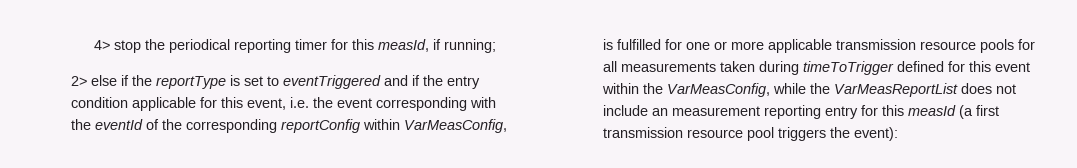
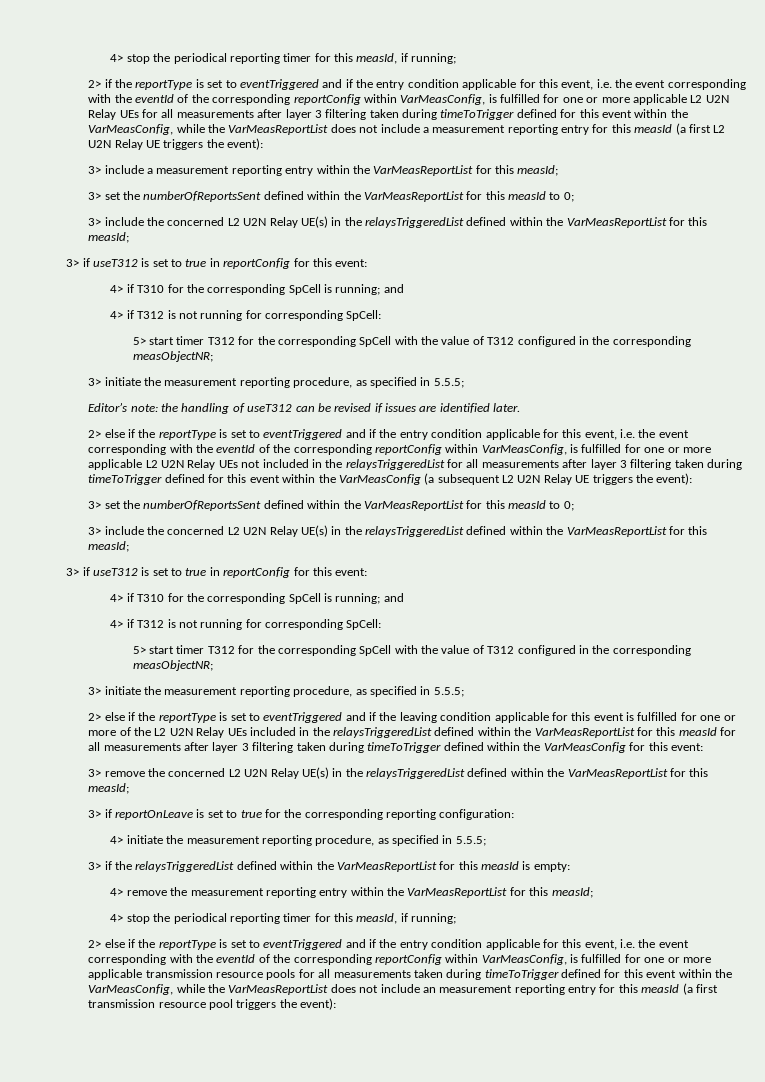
+ 2> if the reportType is set to eventTriggered and if the entry condition applicable for this event, i.e. the event corresponding with the eventId of the corresponding reportConfig within VarMeasConfig, is fulfilled for one or more applicable L2 U2N Relay UEs for all measurements after layer 3 filtering taken during timeToTrigger defined for this event within the VarMeasConfig, while the VarMeasReportList does not include a measurement reporting entry for this measId (a first L2 U2N Relay UE triggers the event):
+ 3> include a measurement reporting entry within the VarMeasReportList for this measId;
+ 3> set the numberOfReportsSent defined within the VarMeasReportList for this measId to 0;
+ 3> include the concerned L2 U2N Relay UE(s) in the relaysTriggeredList defined within the VarMeasReportList for this measId;
+ 3> if useT312 is set to true in reportConfig for this event:
+ 4> if T310 for the corresponding SpCell is running; and
+ 4> if T312 is not running for corresponding SpCell:
+ 5> start timer T312 for the corresponding SpCell with the value of T312 configured in the corresponding measObjectNR;
+ 3> initiate the measurement reporting procedure, as specified in 5.5.5;
+ Editor’s note: the handling of useT312 can be revised if issues are identified later.
+ 2> else if the reportType is set to eventTriggered and if the entry condition applicable for this event, i.e. the event corresponding with the eventId of the corresponding reportConfig within VarMeasConfig, is fulfilled for one or more applicable L2 U2N Relay UEs not included in the relaysTriggeredList for all measurements after layer 3 filtering taken during timeToTrigger defined for this event within the VarMeasConfig (a subsequent L2 U2N Relay UE triggers the event):
+ 3> set the numberOfReportsSent defined within the VarMeasReportList for this measId to 0;
+ 3> include the concerned L2 U2N Relay UE(s) in the relaysTriggeredList defined within the VarMeasReportList for this measId;
+ 3> if useT312 is set to true in reportConfig for this event:
+ 4> if T310 for the corresponding SpCell is running; and
+ 4> if T312 is not running for corresponding SpCell:
+ 5> start timer T312 for the corresponding SpCell with the value of T312 configured in the corresponding measObjectNR;
+ 3> initiate the measurement reporting procedure, as specified in 5.5.5;
+ 2> else if the reportType is set to eventTriggered and if the leaving condition applicable for this event is fulfilled for one or more of the L2 U2N Relay UEs included in the relaysTriggeredList defined within the VarMeasReportList for this measId for all measurements after layer 3 filtering taken during timeToTrigger defined within the VarMeasConfig for this event:
+ 3> remove the concerned L2 U2N Relay UE(s) in the relaysTriggeredList defined within the VarMeasReportList for this measId;
+ 3> if reportOnLeave is set to true for the corresponding reporting configuration:
+ 4> initiate the measurement reporting procedure, as specified in 5.5.5;
+ 3> if the relaysTriggeredList defined within the VarMeasReportList for this measId is empty:
+ 4> remove the measurement reporting entry within the VarMeasReportList for this measId;
+ 4> stop the periodical reporting timer for this measId, if running;

